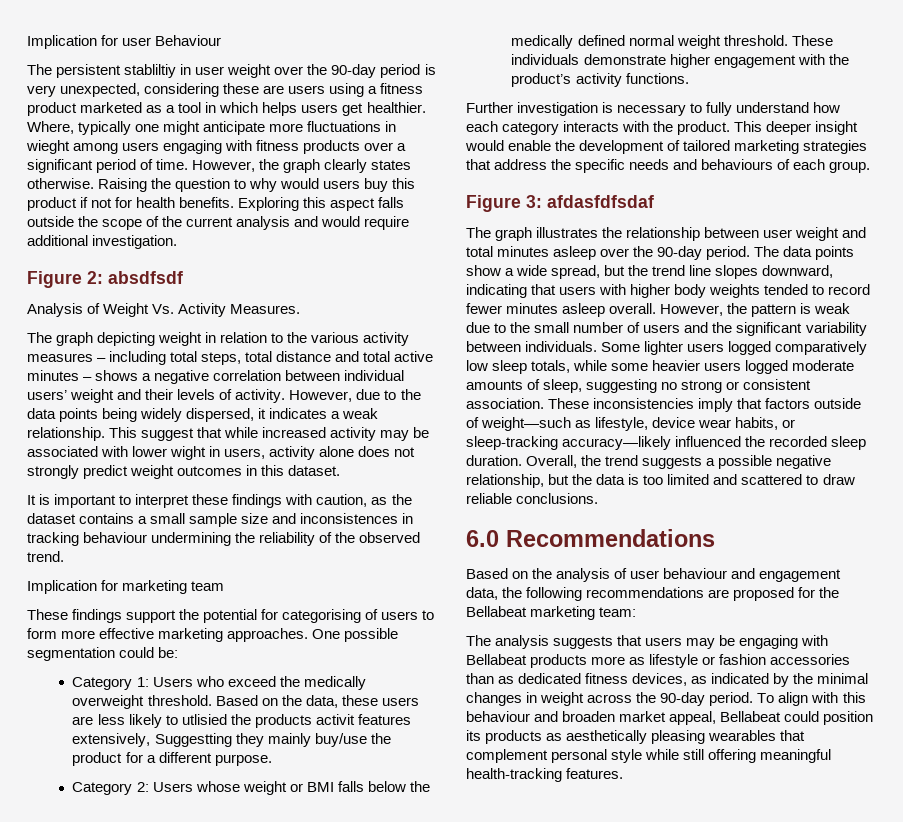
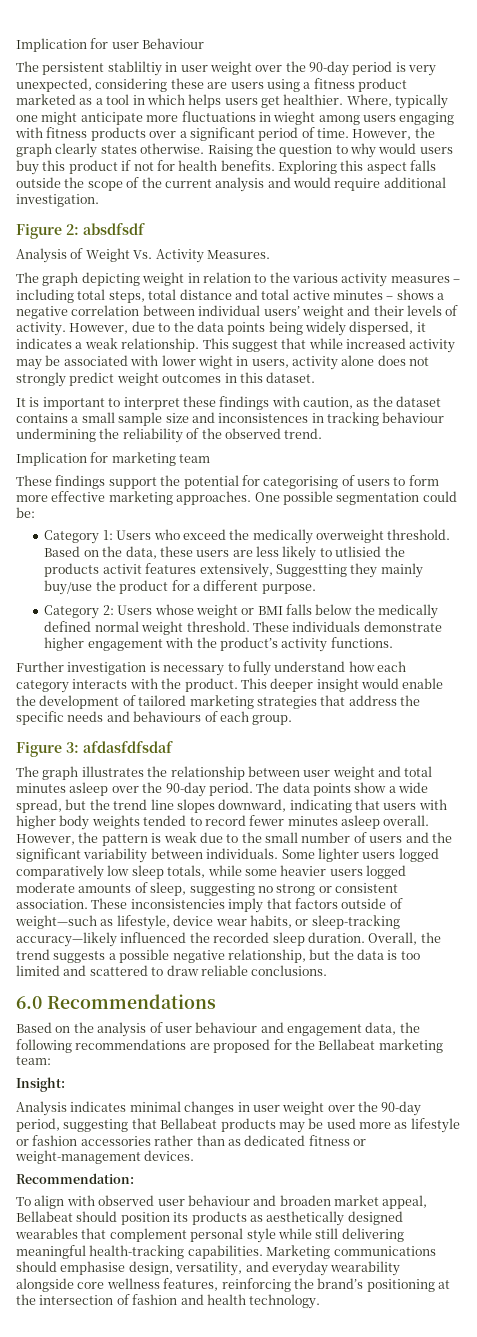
- The analysis suggests that users may be engaging with Bellabeat products more as lifestyle or fashion accessories than as dedicated fitness devices, as indicated by the minimal changes in weight across the 90-day period. To align with this behaviour and broaden market appeal, Bellabeat could position its products as aesthetically pleasing wearables that complement personal style while still offering meaningful health-tracking features.
+ Insight:
+ Analysis indicates minimal changes in user weight over the 90-day period, suggesting that Bellabeat products may be used more as lifestyle or fashion accessories rather than as dedicated fitness or weight-management devices.
+ Recommendation:
+ To align with observed user behaviour and broaden market appeal, Bellabeat should position its products as aesthetically designed wearables that complement personal style while still delivering meaningful health-tracking capabilities. Marketing communications should emphasise design, versatility, and everyday wearability alongside core wellness features, reinforcing the brand’s positioning at the intersection of fashion and health technology.

